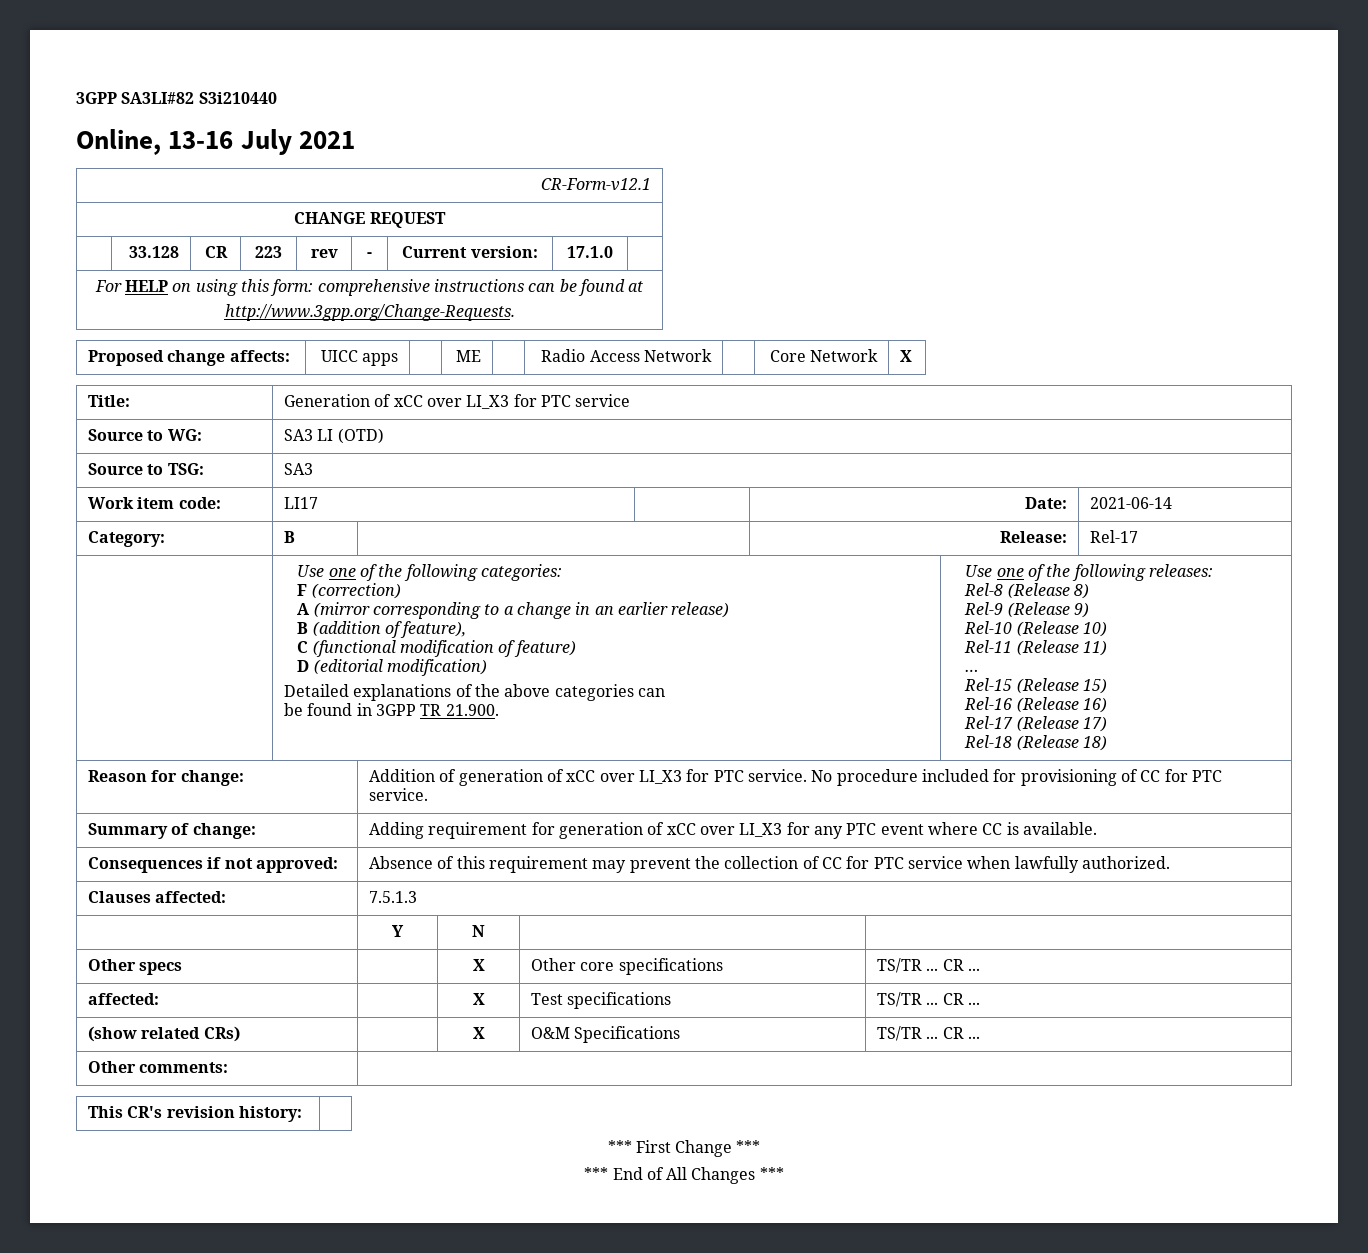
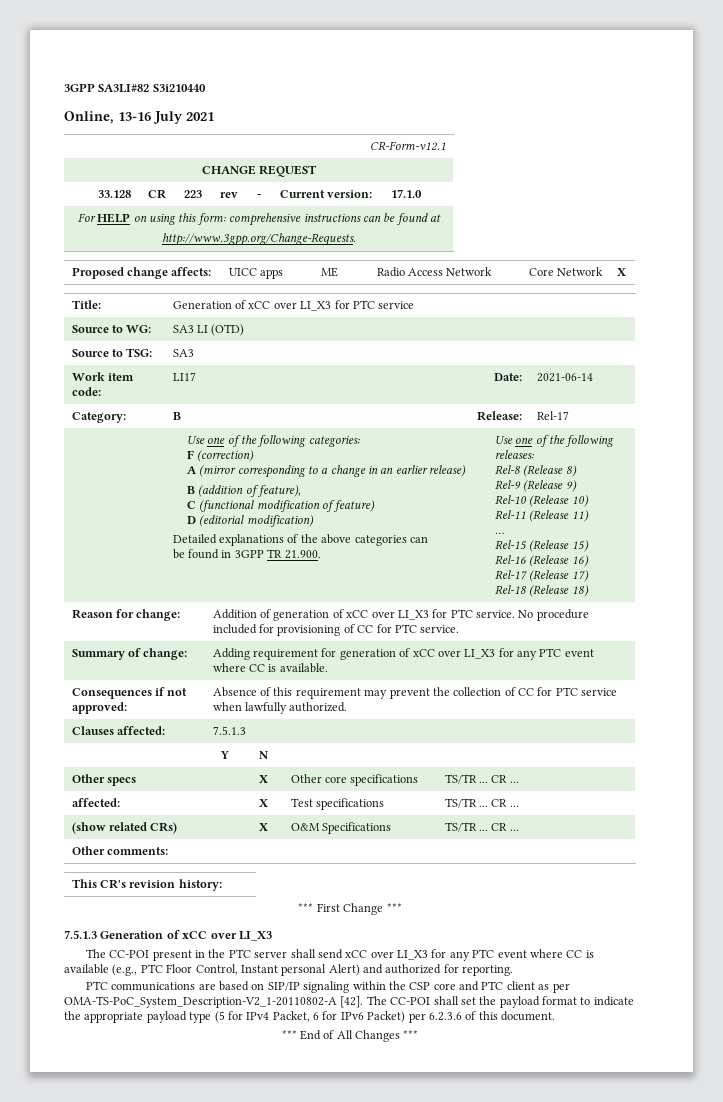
+ 7.5.1.3 Generation of xCC over LI_X3
+ The CC-POI present in the PTC server shall send xCC over LI_X3 for any PTC event where CC is available (e.g., PTC Floor Control, Instant personal Alert) and authorized for reporting.
+ PTC communications are based on SIP/IP signaling within the CSP core and PTC client as per OMA-TS-PoC_System_Description-V2_1-20110802-A [42]. The CC-POI shall set the payload format to indicate the appropriate payload type (5 for IPv4 Packet, 6 for IPv6 Packet) per 6.2.3.6 of this document.

